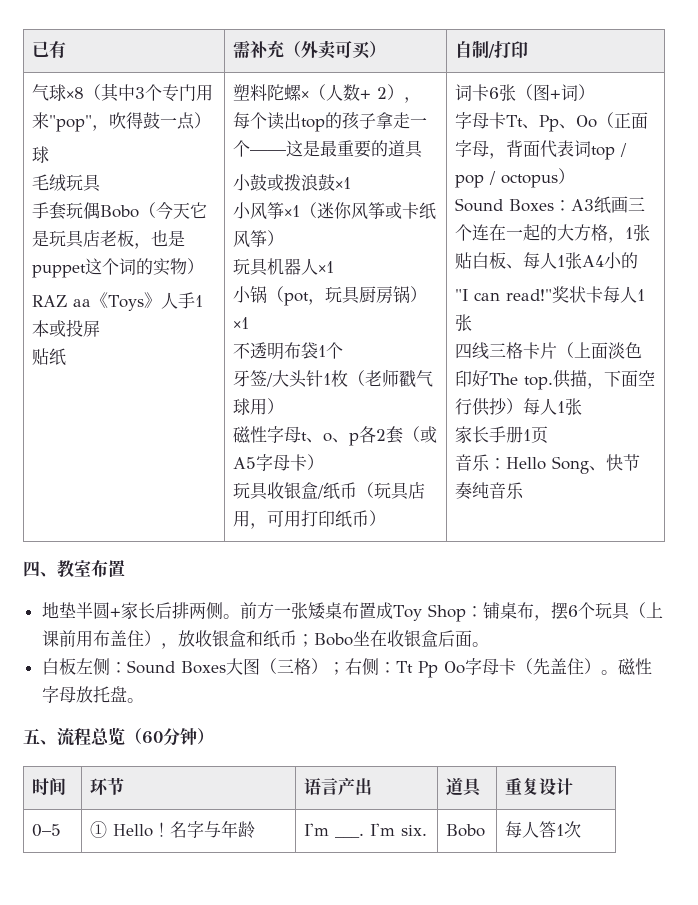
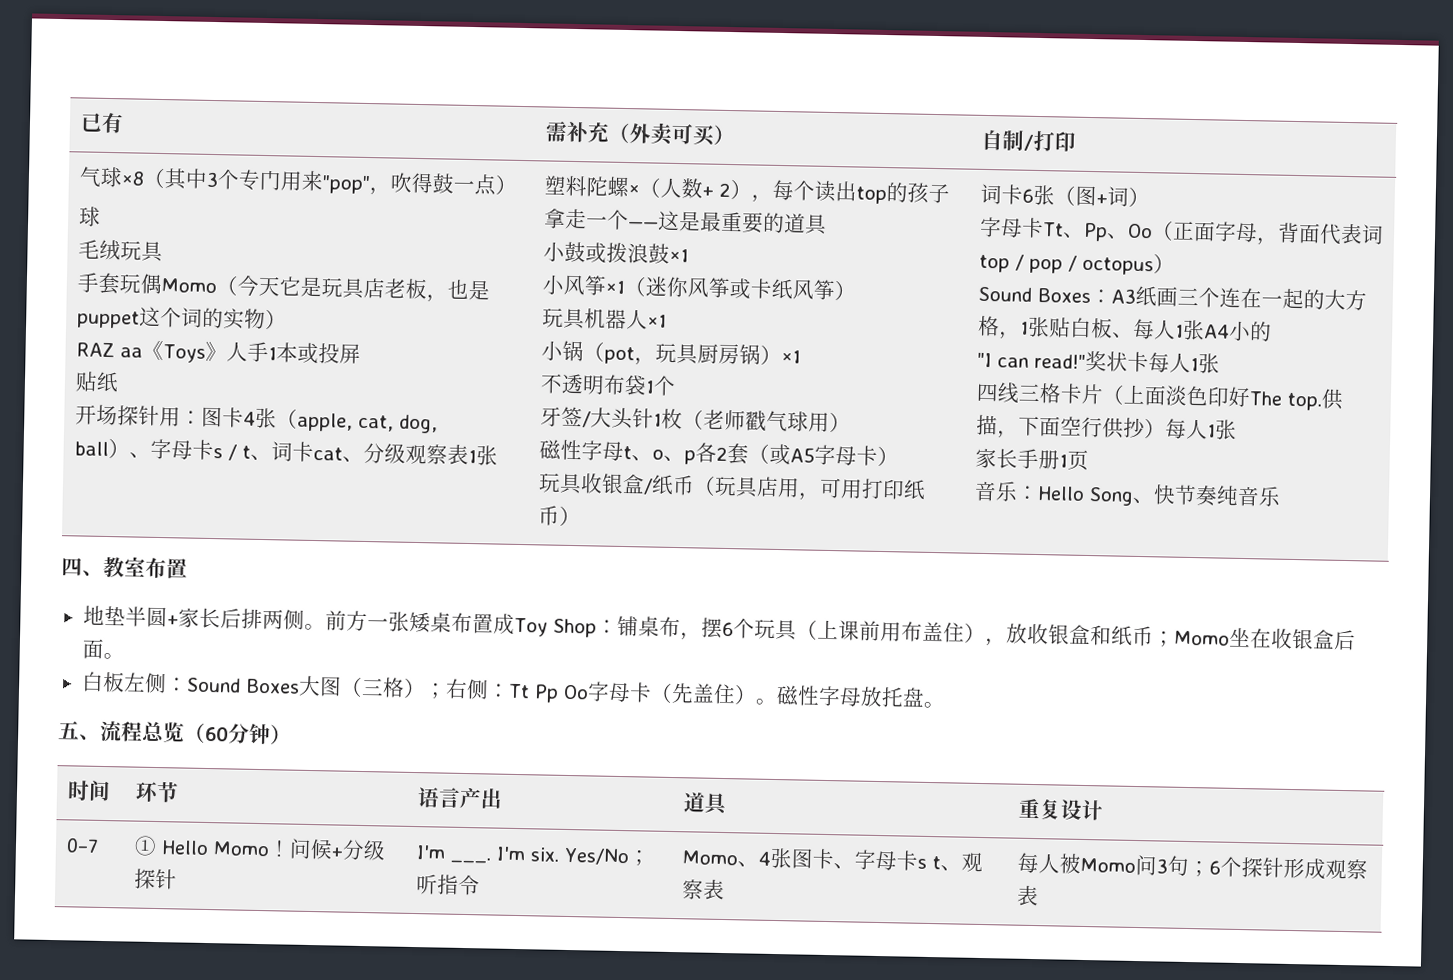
- 手套玩偶Bobo（今天它是玩具店老板，也是puppet这个词的实物）
+ 手套玩偶Momo（今天它是玩具店老板，也是puppet这个词的实物）
+ 开场探针用：图卡4张（apple, cat, dog, ball）、字母卡s / t、词卡cat、分级观察表1张
- 前方一张矮桌布置成Toy Shop：铺桌布，摆6个玩具（上课前用布盖住），放收银盒和纸币；Bobo坐在收银盒后面。
+ 前方一张矮桌布置成Toy Shop：铺桌布，摆6个玩具（上课前用布盖住），放收银盒和纸币；Momo坐在收银盒后面。
- 0–5 | ① Hello！名字与年龄 | I'm ___. I'm six. | Bobo | 每人答1次
+ 0–7 | ① Hello Momo！问候+分级探针 | I'm ___. I'm six. Yes/No；听指令 | Momo、4张图卡、字母卡s t、观察表 | 每人被Momo问3句；6个探针形成观察表

